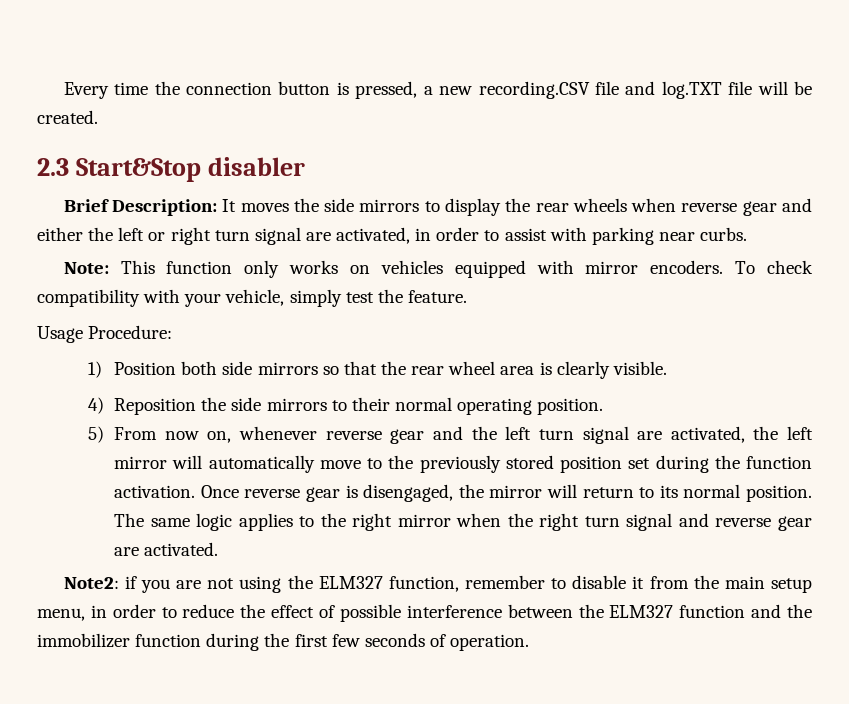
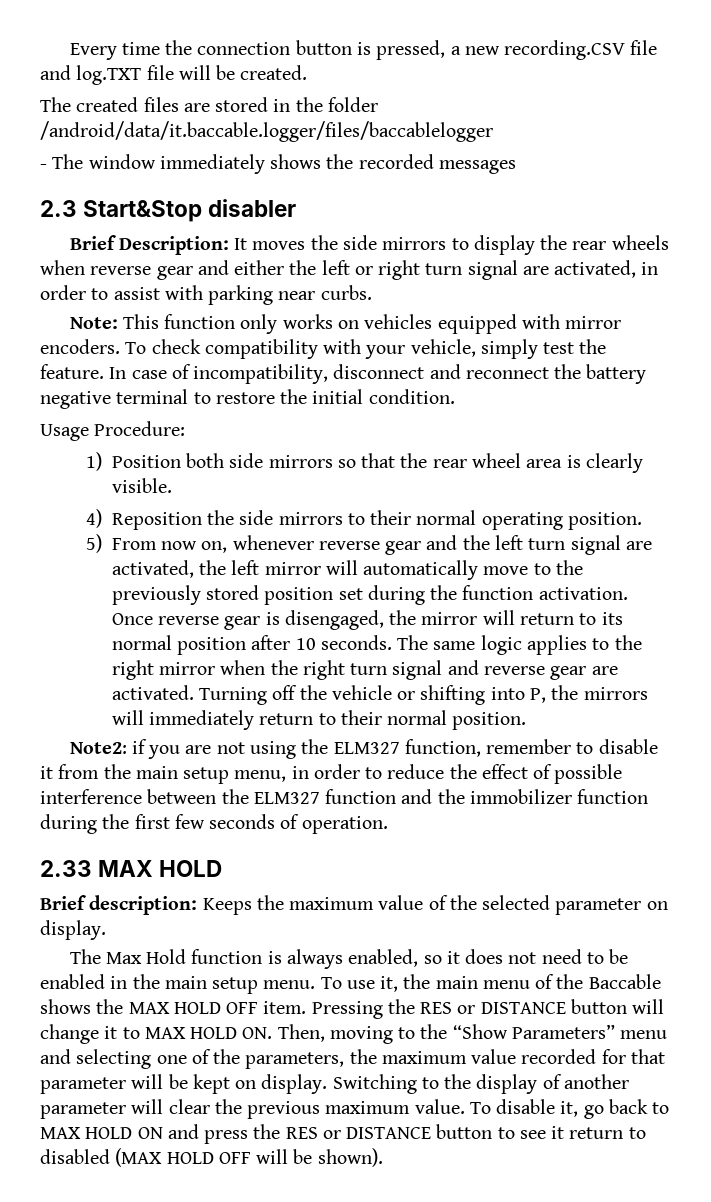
+ The created files are stored in the folder /android/data/it.baccable.logger/files/baccablelogger
+ - The window immediately shows the recorded messages
+ In case of incompatibility, disconnect and reconnect the battery negative terminal to restore the initial condition.
- Once reverse gear is disengaged, the mirror will return to its normal position.
+ Once reverse gear is disengaged, the mirror will return to its normal position after 10 seconds.
+ Turning off the vehicle or shifting into P, the mirrors will immediately return to their normal position.
+ 2.33 MAX HOLD
+ Brief description: Keeps the maximum value of the selected parameter on display.
+ The Max Hold function is always enabled, so it does not need to be enabled in the main setup menu. To use it, the main menu of the Baccable shows the MAX HOLD OFF item. Pressing the RES or DISTANCE button will change it to MAX HOLD ON. Then, moving to the “Show Parameters” menu and selecting one of the parameters, the maximum value recorded for that parameter will be kept on display. Switching to the display of another parameter will clear the previous maximum value. To disable it, go back to MAX HOLD ON and press the RES or DISTANCE button to see it return to disabled (MAX HOLD OFF will be shown).

